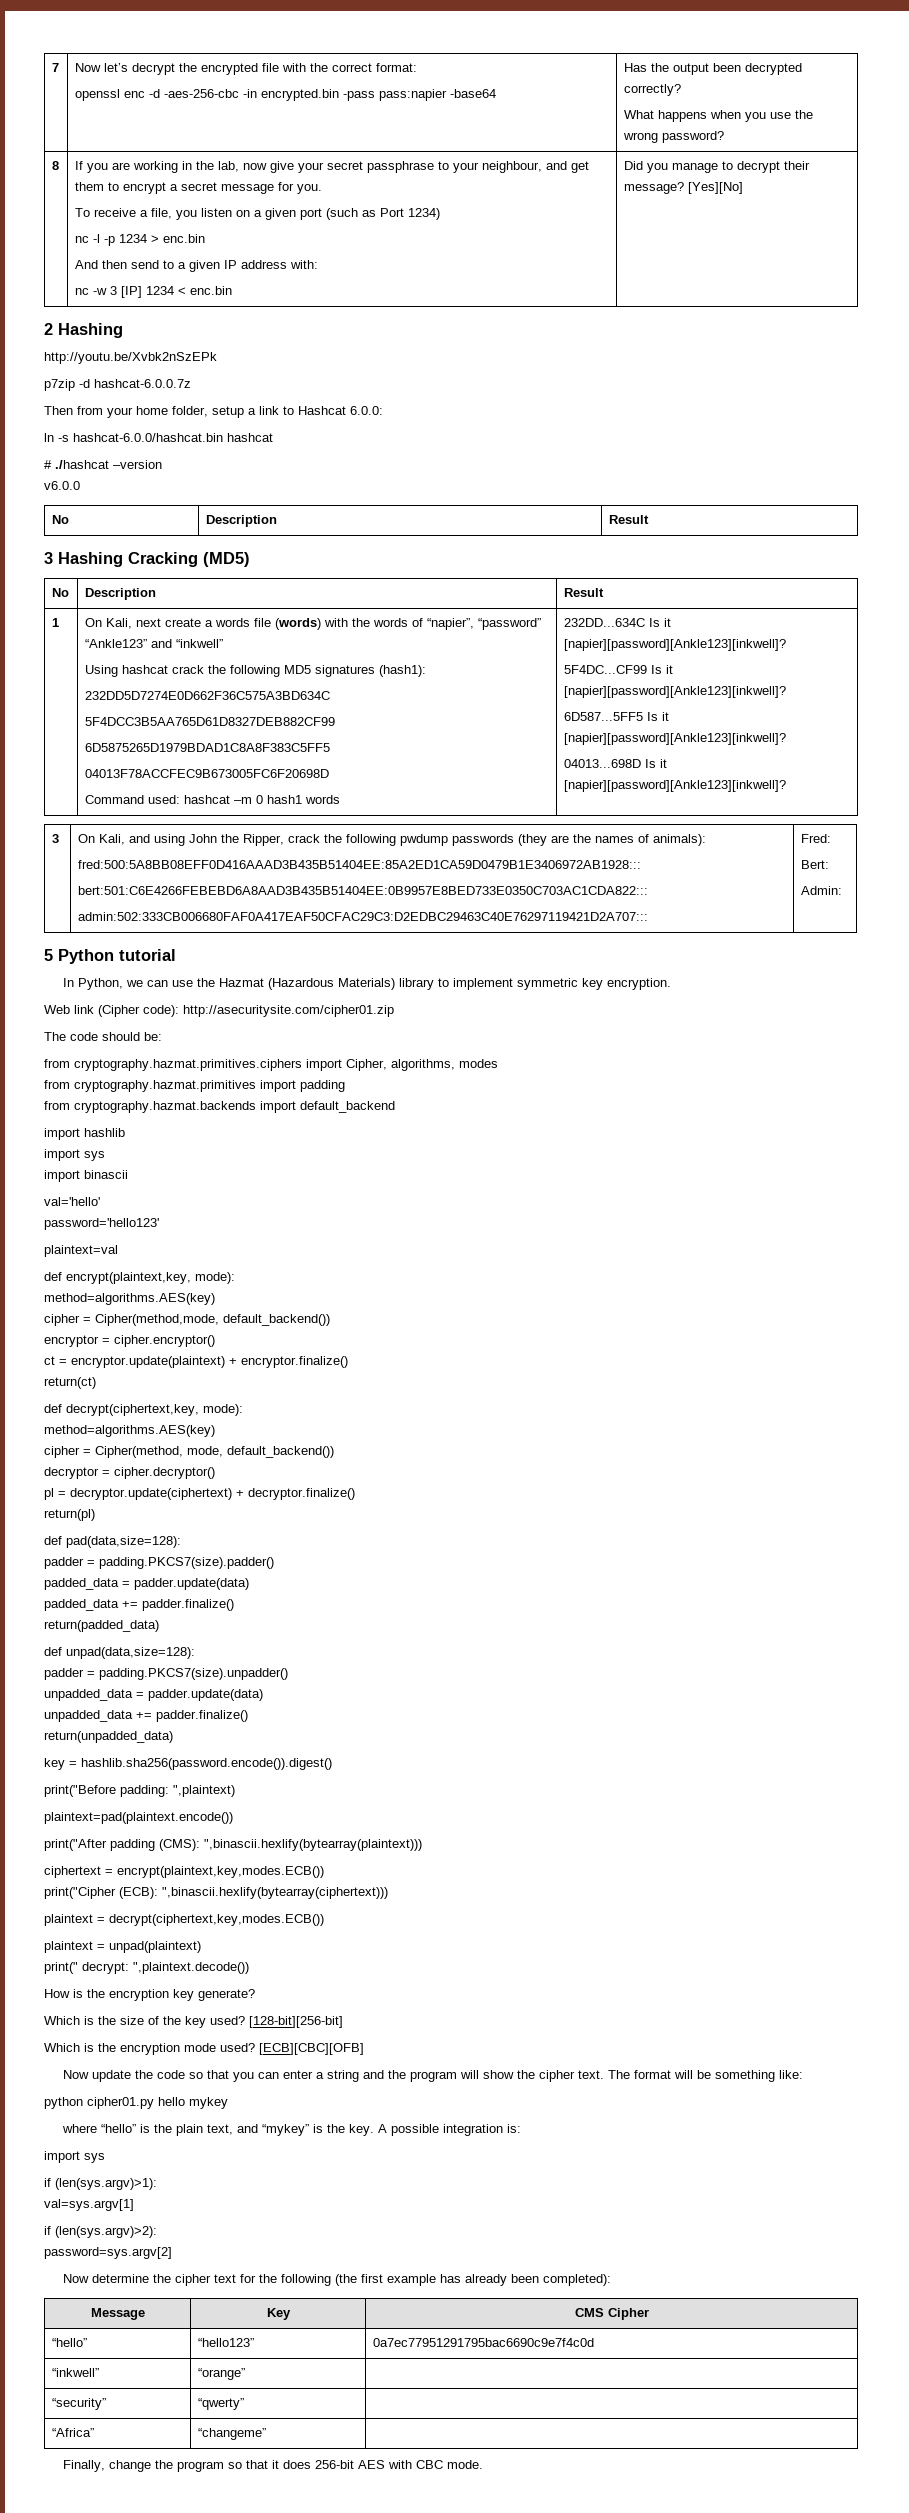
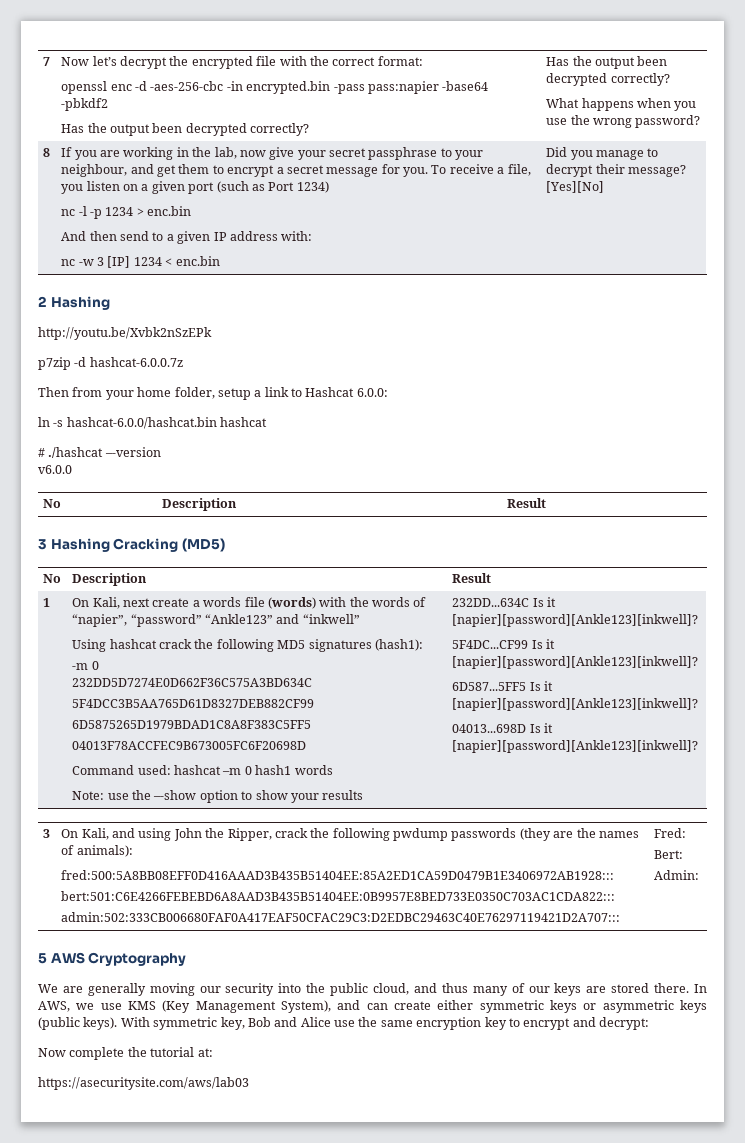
- openssl enc -d -aes-256-cbc -in encrypted.bin -pass pass:napier -base64
+ openssl enc -d -aes-256-cbc -in encrypted.bin -pass pass:napier -base64 -pbkdf2
+ Has the output been decrypted correctly?
- If you are working in the lab, now give your secret passphrase to your neighbour, and get them to encrypt a secret message for you.
- To receive a file, you listen on a given port (such as Port 1234)
+ If you are working in the lab, now give your secret passphrase to your neighbour, and get them to encrypt a secret message for you. To receive a file, you listen on a given port (such as Port 1234)
- # ./hashcat –version
+ # ./hashcat –-version
  Using hashcat crack the following MD5 signatures (hash1):
+ -m 0
+ Note: use the –-show option to show your results
- 5 Python tutorial
- In Python, we can use the Hazmat (Hazardous Materials) library to implement symmetric key encryption.
- Web link (Cipher code): http://asecuritysite.com/cipher01.zip
- The code should be:
- from cryptography.hazmat.primitives.ciphers import Cipher, algorithms, modes
- from cryptography.hazmat.primitives import padding
- from cryptography.hazmat.backends import default_backend
- import hashlib
- import sys
- import binascii
- val='hello'
- password='hello123'
- plaintext=val
- def encrypt(plaintext,key, mode):
- method=algorithms.AES(key)
- cipher = Cipher(method,mode, default_backend())
- encryptor = cipher.encryptor()
- ct = encryptor.update(plaintext) + encryptor.finalize()
- return(ct)
- def decrypt(ciphertext,key, mode):
- method=algorithms.AES(key)
- cipher = Cipher(method, mode, default_backend())
- decryptor = cipher.decryptor()
- pl = decryptor.update(ciphertext) + decryptor.finalize()
- return(pl)
- def pad(data,size=128):
- padder = padding.PKCS7(size).padder()
- padded_data = padder.update(data)
- padded_data += padder.finalize()
- return(padded_data)
- def unpad(data,size=128):
- padder = padding.PKCS7(size).unpadder()
- unpadded_data = padder.update(data)
- unpadded_data += padder.finalize()
- return(unpadded_data)
- key = hashlib.sha256(password.encode()).digest()
- print("Before padding: ",plaintext)
- plaintext=pad(plaintext.encode())
- print("After padding (CMS): ",binascii.hexlify(bytearray(plaintext)))
- ciphertext = encrypt(plaintext,key,modes.ECB())
- print("Cipher (ECB): ",binascii.hexlify(bytearray(ciphertext)))
- plaintext = decrypt(ciphertext,key,modes.ECB())
- plaintext = unpad(plaintext)
- print(" decrypt: ",plaintext.decode())
- How is the encryption key generate?
- Which is the size of the key used? [128-bit][256-bit]
- Which is the encryption mode used? [ECB][CBC][OFB]
- Now update the code so that you can enter a string and the program will show the cipher text. The format will be something like:
- python cipher01.py hello mykey
- where “hello” is the plain text, and “mykey” is the key. A possible integration is:
- import sys
- if (len(sys.argv)>1):
- val=sys.argv[1]
- if (len(sys.argv)>2):
- password=sys.argv[2]
- Now determine the cipher text for the following (the first example has already been completed):
- Message | Key | CMS Cipher
- “hello” | “hello123” | 0a7ec77951291795bac6690c9e7f4c0d
- “inkwell” | “orange” |
- “security” | “qwerty” |
- “Africa” | “changeme” |
- Finally, change the program so that it does 256-bit AES with CBC mode.
+ 5 AWS Cryptography
+ We are generally moving our security into the public cloud, and thus many of our keys are stored there. In AWS, we use KMS (Key Management System), and can create either symmetric keys or asymmetric keys (public keys). With symmetric key, Bob and Alice use the same encryption key to encrypt and decrypt:
+ Now complete the tutorial at:
+ https://asecuritysite.com/aws/lab03

